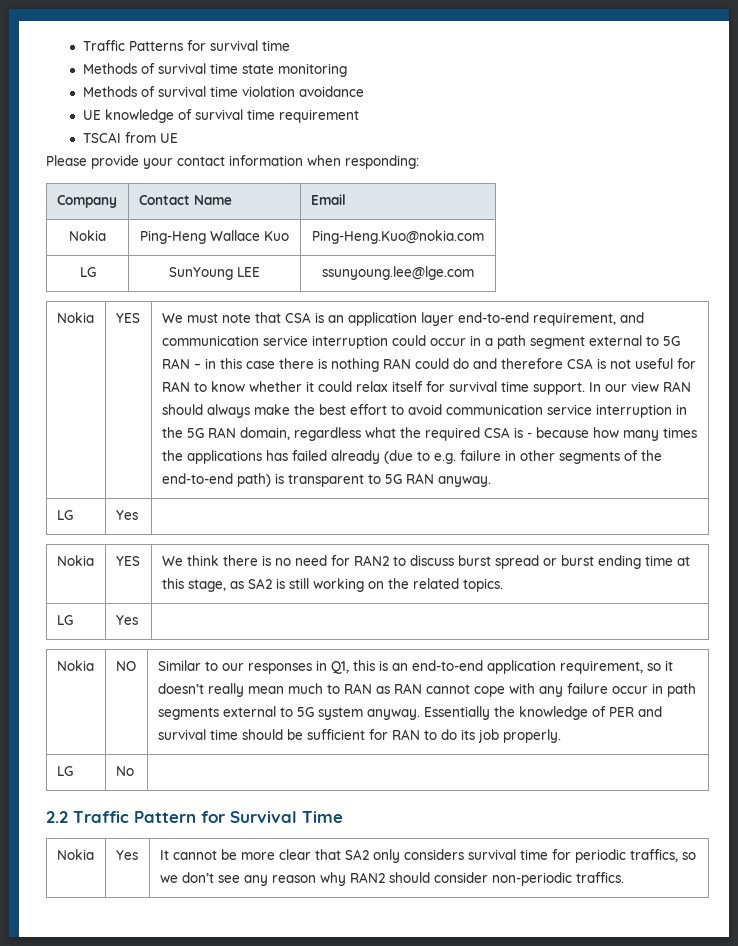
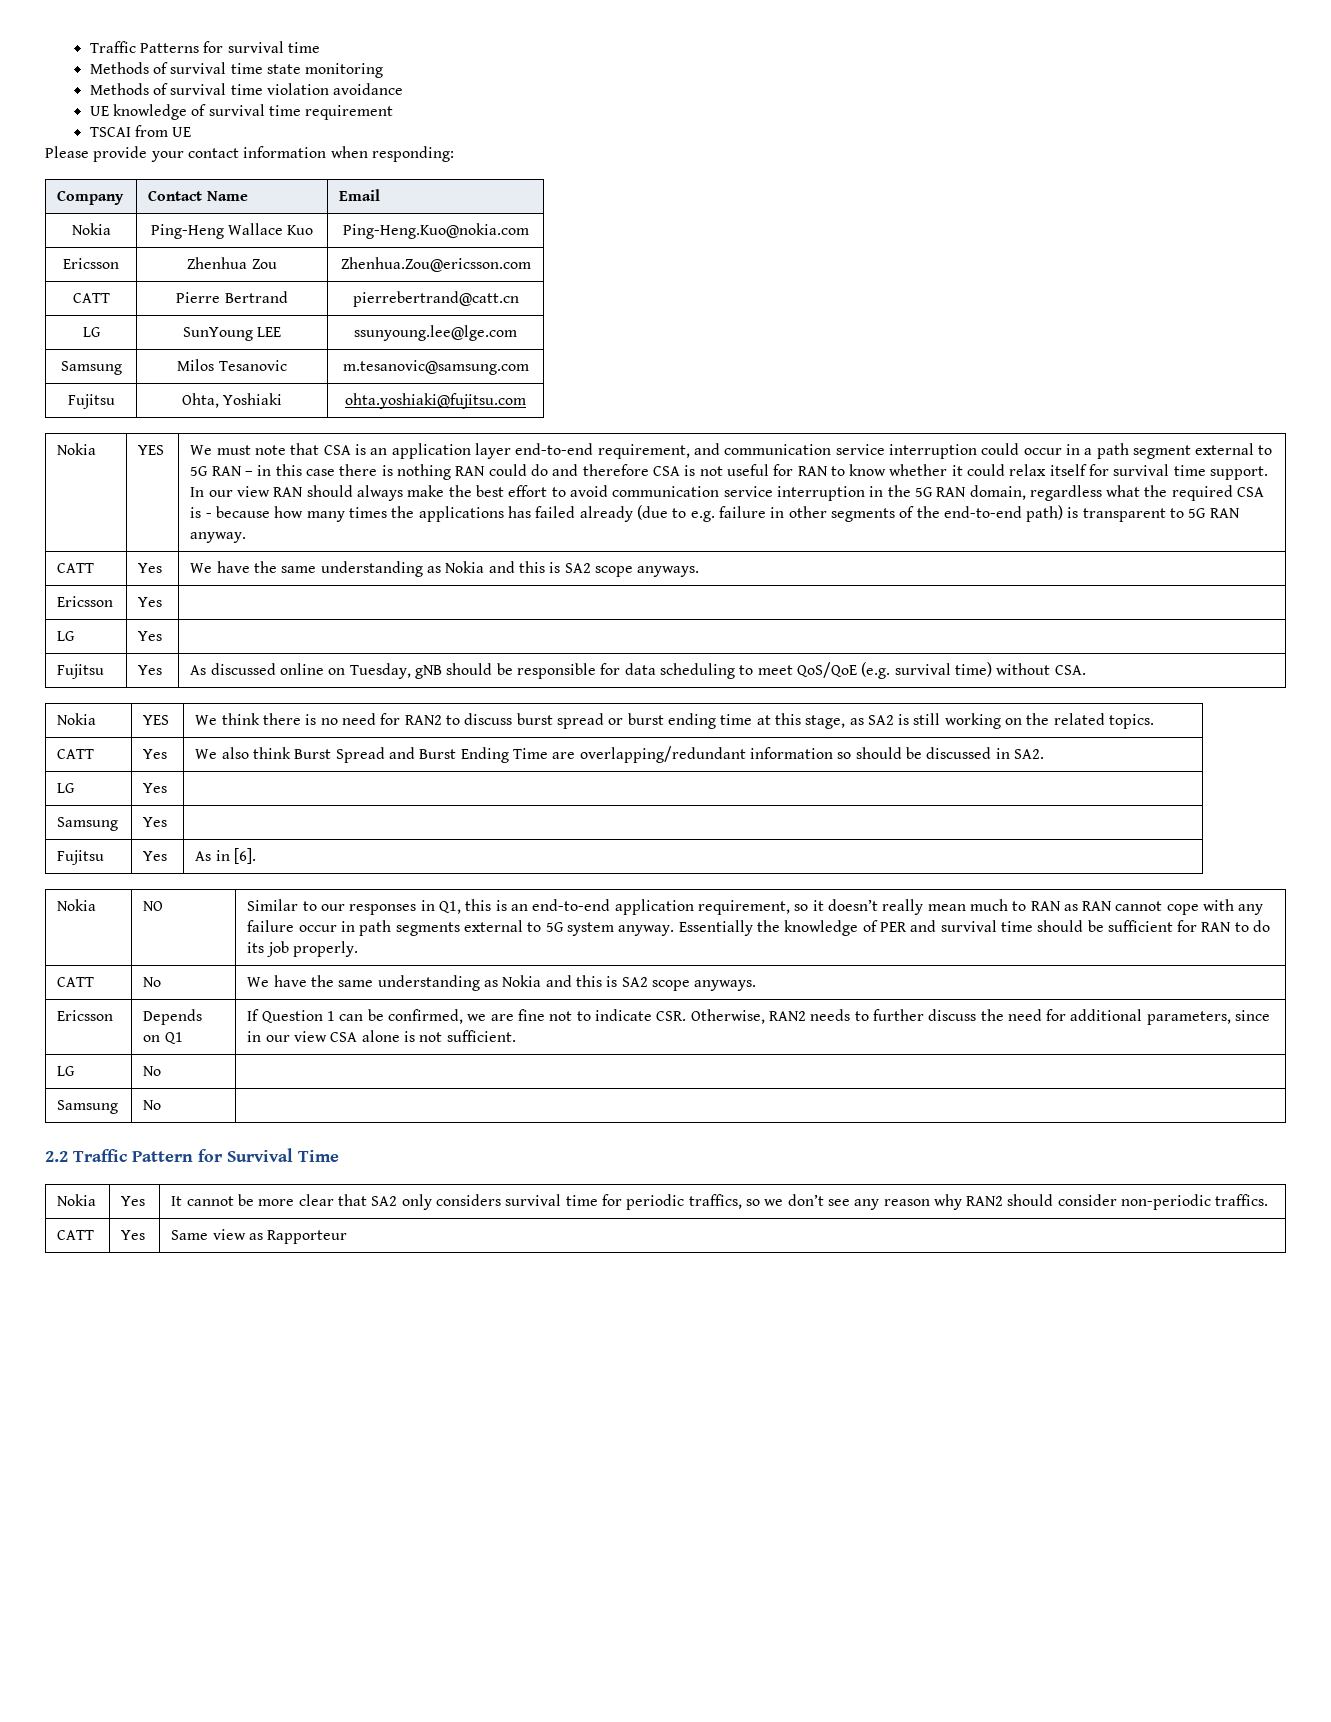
+ Ericsson | Zhenhua Zou | Zhenhua.Zou@ericsson.com
+ CATT | Pierre Bertrand | pierrebertrand@catt.cn
  LG | SunYoung LEE | ssunyoung.lee@lge.com
+ Samsung | Milos Tesanovic | m.tesanovic@samsung.com
+ Fujitsu | Ohta, Yoshiaki | ohta.yoshiaki@fujitsu.com
  In our view RAN should always make the best effort to avoid communication service interruption in the 5G RAN domain, regardless what the required CSA is - because how many times the applications has failed already (due to e.g. failure in other segments of the end-to-end path) is transparent to 5G RAN anyway.
+ CATT | Yes | We have the same understanding as Nokia and this is SA2 scope anyways.
+ Ericsson | Yes |
  LG | Yes |
+ Fujitsu | Yes | As discussed online on Tuesday, gNB should be responsible for data scheduling to meet QoS/QoE (e.g. survival time) without CSA.
  Nokia | YES | We think there is no need for RAN2 to discuss burst spread or burst ending time at this stage, as SA2 is still working on the related topics.
+ CATT | Yes | We also think Burst Spread and Burst Ending Time are overlapping/redundant information so should be discussed in SA2.
  LG | Yes |
+ Samsung | Yes |
+ Fujitsu | Yes | As in [6].
+ CATT | No | We have the same understanding as Nokia and this is SA2 scope anyways.
+ Ericsson | Depends on Q1 | If Question 1 can be confirmed, we are fine not to indicate CSR. Otherwise, RAN2 needs to further discuss the need for additional parameters, since in our view CSA alone is not sufficient.
+ Samsung | No |
+ CATT | Yes | Same view as Rapporteur

